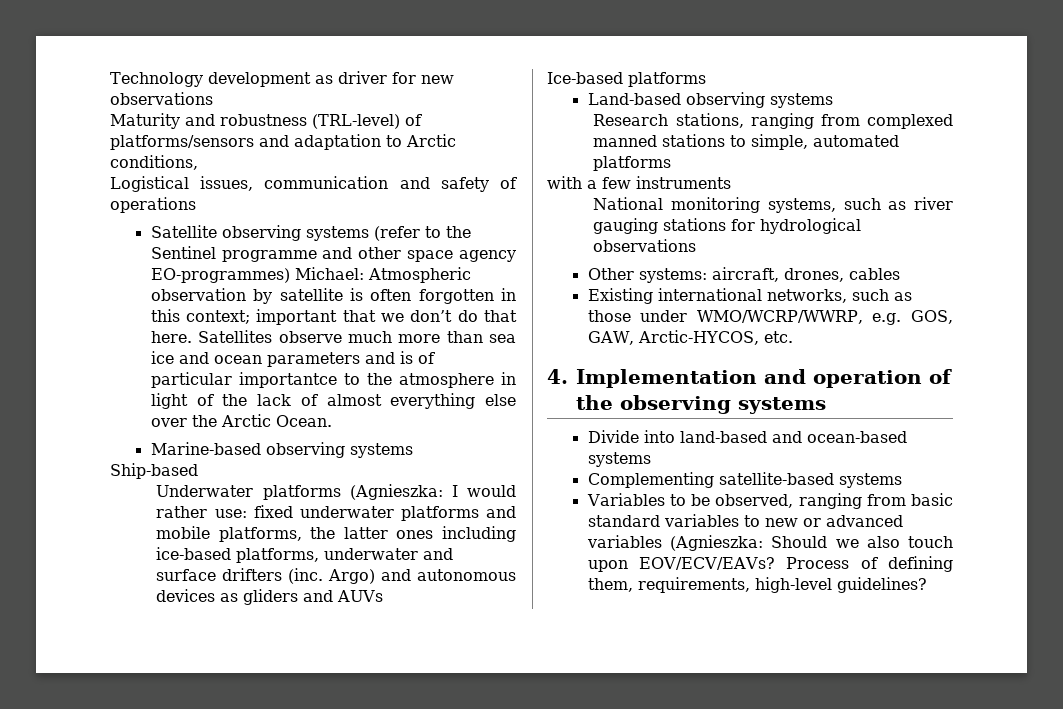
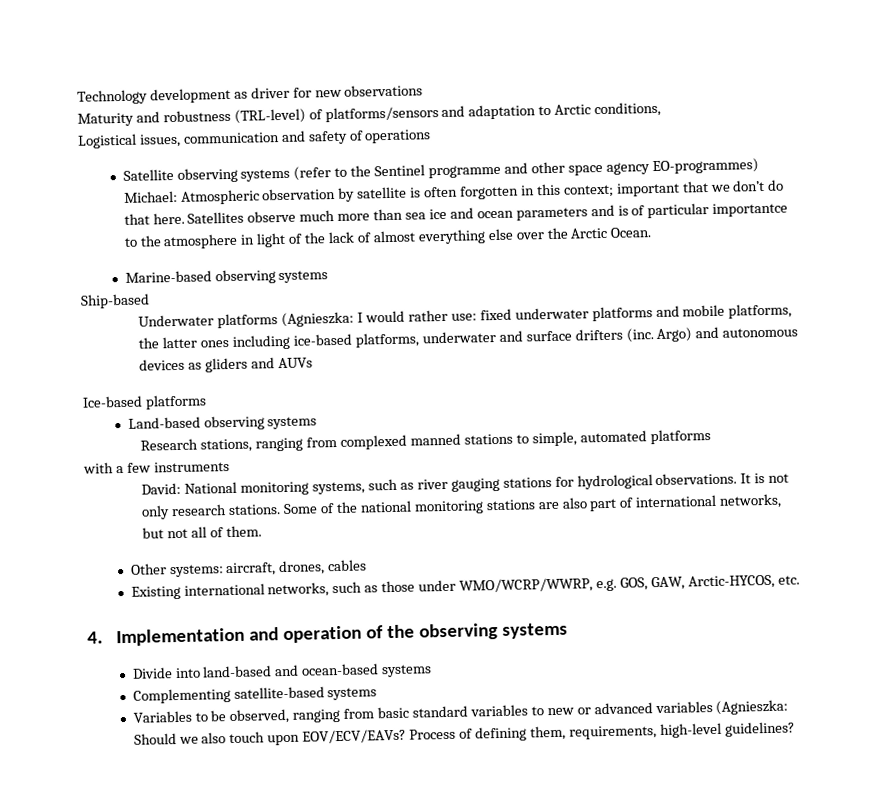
- National monitoring systems, such as river gauging stations for hydrological observations
+ David: National monitoring systems, such as river gauging stations for hydrological observations. It is not only research stations. Some of the national monitoring stations are also part of international networks, but not all of them.

